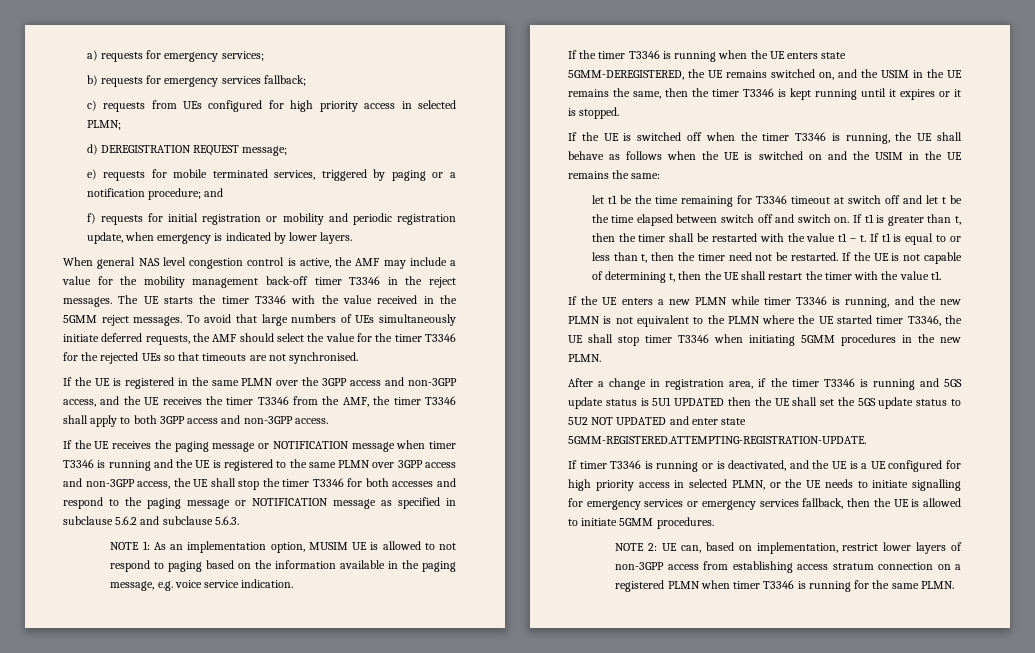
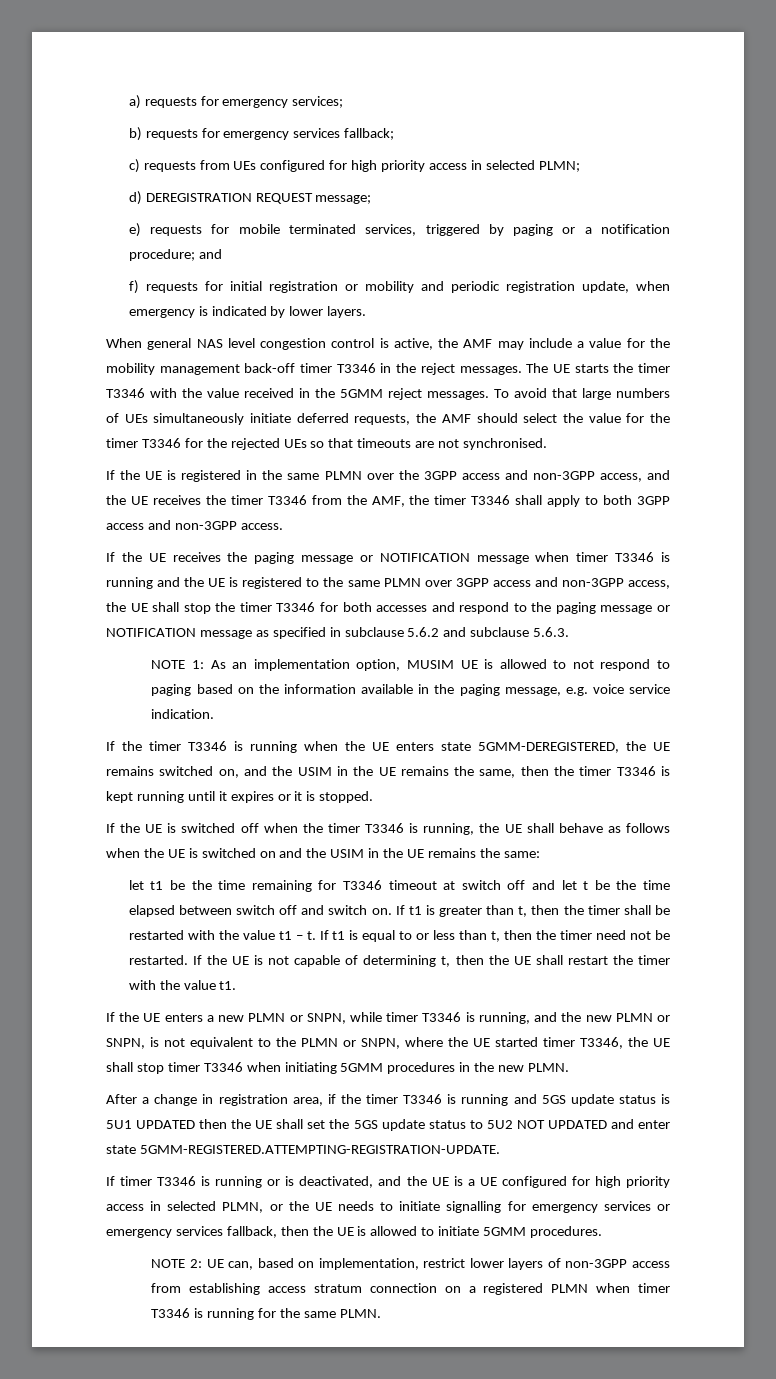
- If the UE enters a new PLMN while timer T3346 is running, and the new PLMN is not equivalent to the PLMN where the UE started timer T3346, the UE shall stop timer T3346 when initiating 5GMM procedures in the new PLMN.
+ If the UE enters a new PLMN or SNPN, while timer T3346 is running, and the new PLMN or SNPN, is not equivalent to the PLMN or SNPN, where the UE started timer T3346, the UE shall stop timer T3346 when initiating 5GMM procedures in the new PLMN.

